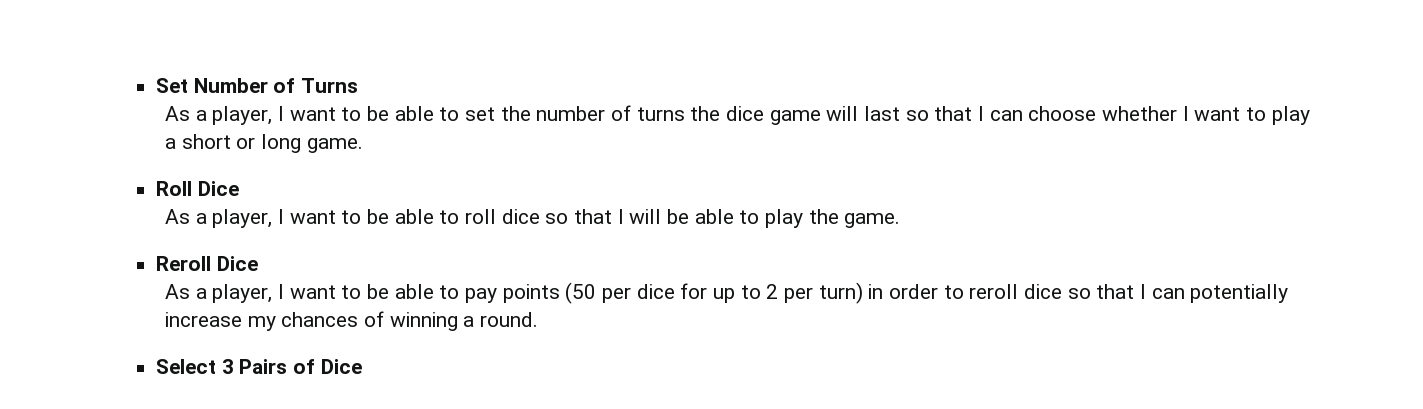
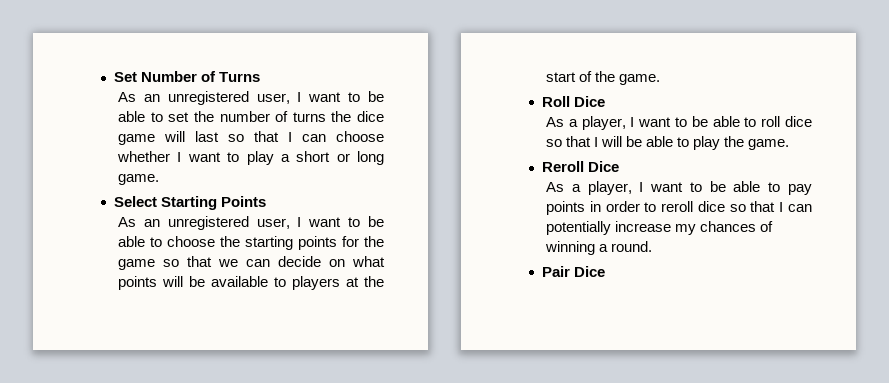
- As a player, I want to be able to set the number of turns the dice game will last so that I can choose whether I want to play a short or long game.
+ As an unregistered user, I want to be able to set the number of turns the dice game will last so that I can choose whether I want to play a short or long game.
+ Select Starting Points
+ As an unregistered user, I want to be able to choose the starting points for the game so that we can decide on what points will be available to players at the start of the game.
- As a player, I want to be able to pay points (50 per dice for up to 2 per turn) in order to reroll dice so that I can potentially increase my chances of winning a round.
+ As a player, I want to be able to pay points in order to reroll dice so that I can potentially increase my chances of winning a round.
- Select 3 Pairs of Dice
+ Pair Dice

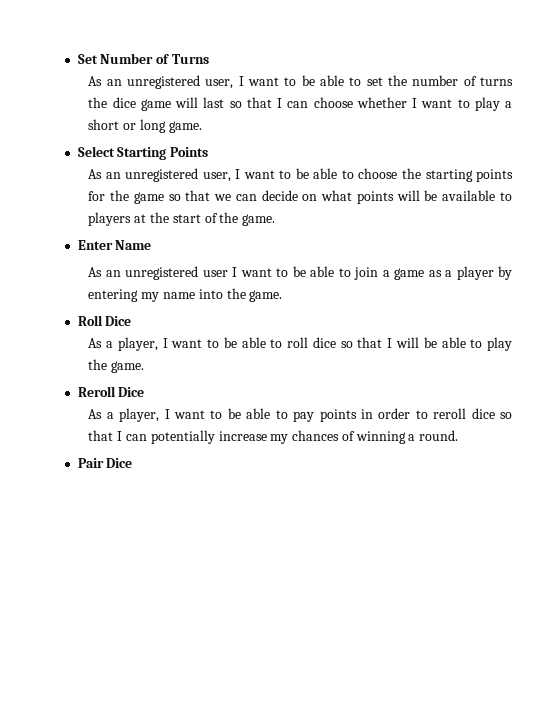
+ Enter Name
+ As an unregistered user I want to be able to join a game as a player by entering my name into the game.

